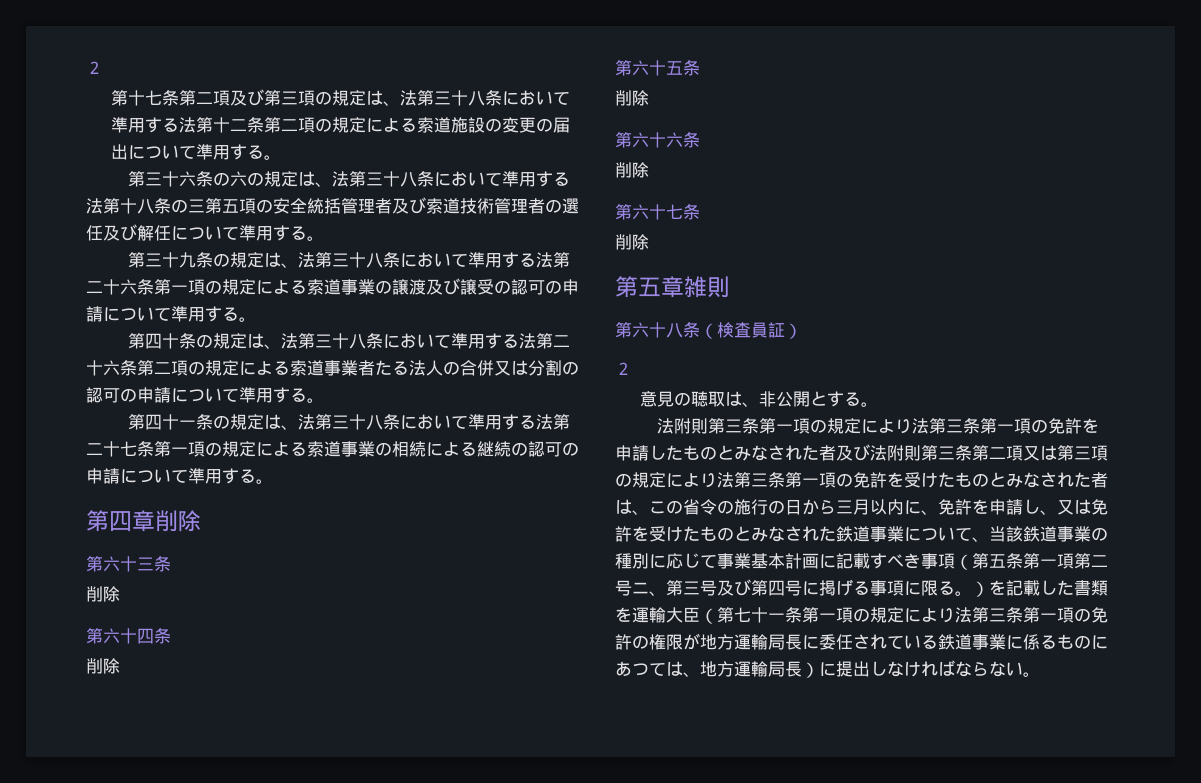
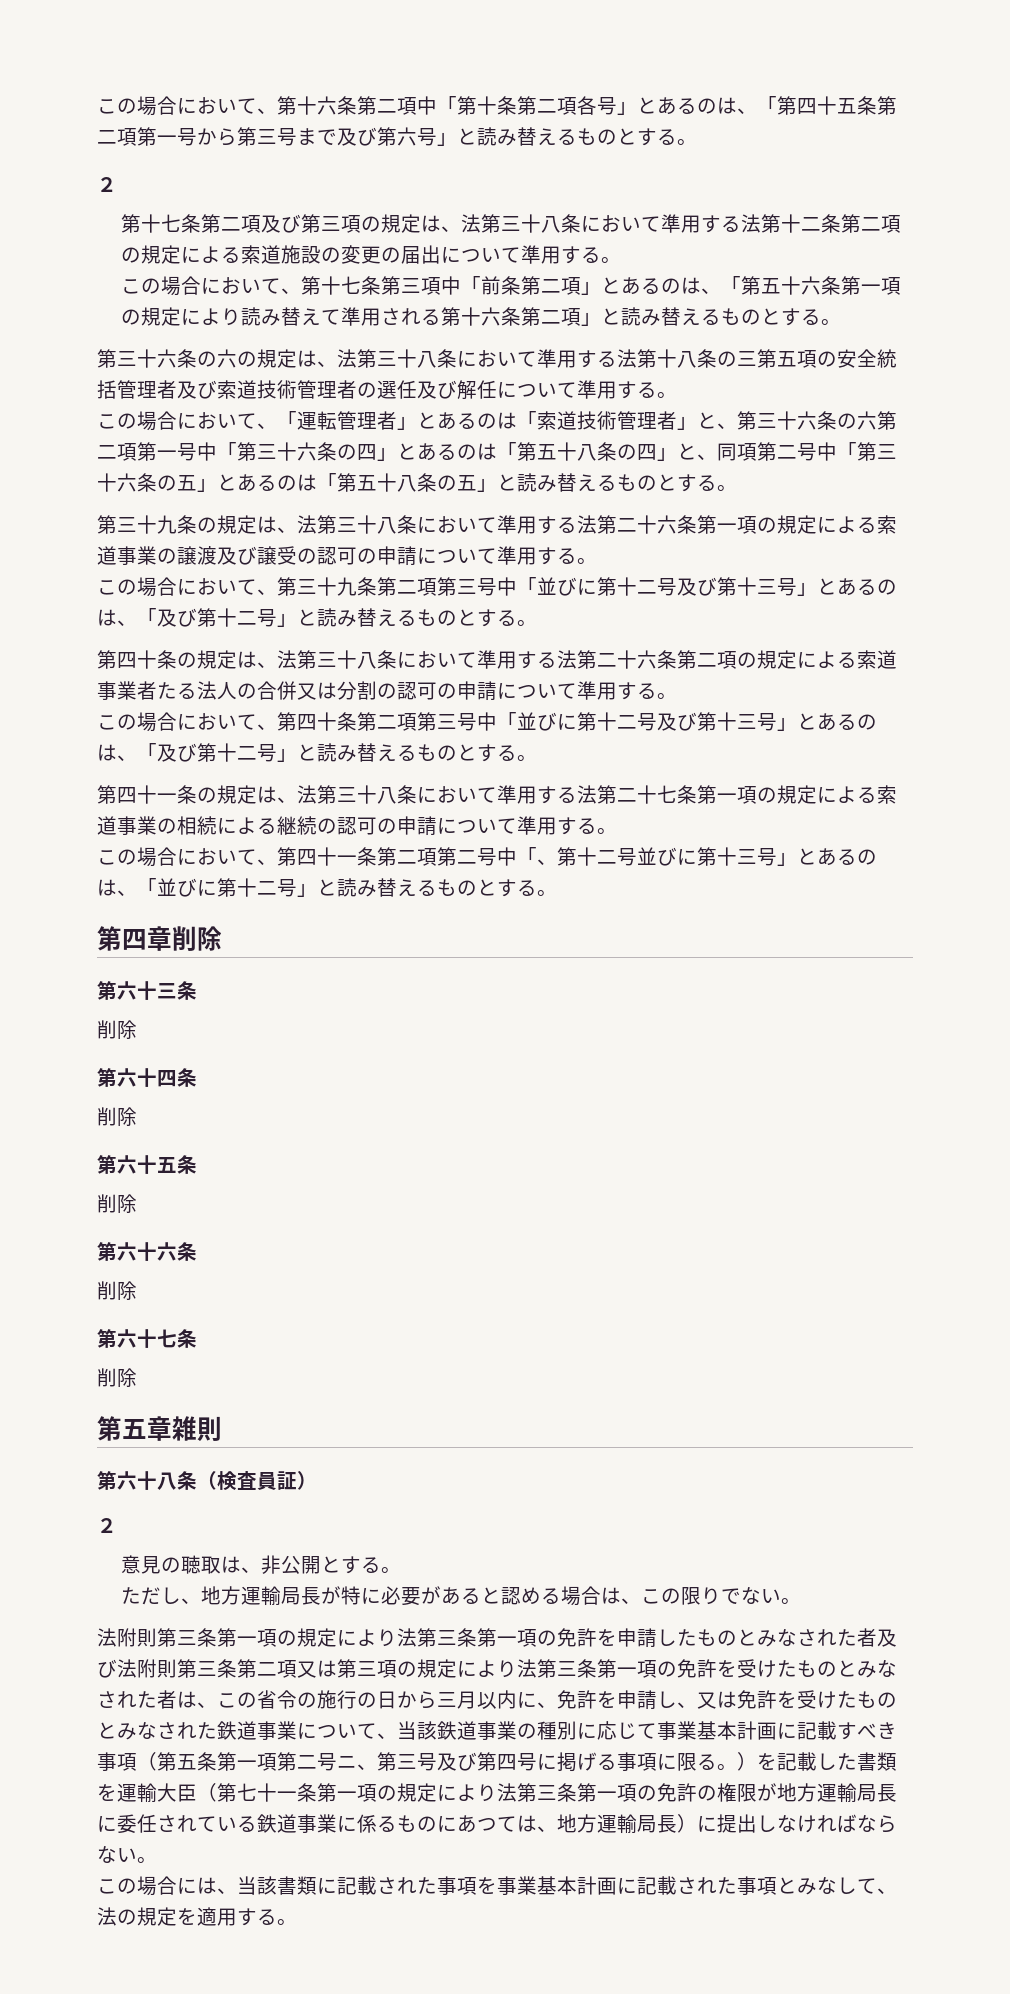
+ この場合において、第十六条第二項中「第十条第二項各号」とあるのは、「第四十五条第二項第一号から第三号まで及び第六号」と読み替えるものとする。
+ この場合において、第十七条第三項中「前条第二項」とあるのは、「第五十六条第一項の規定により読み替えて準用される第十六条第二項」と読み替えるものとする。
+ この場合において、「運転管理者」とあるのは「索道技術管理者」と、第三十六条の六第二項第一号中「第三十六条の四」とあるのは「第五十八条の四」と、同項第二号中「第三十六条の五」とあるのは「第五十八条の五」と読み替えるものとする。
+ この場合において、第三十九条第二項第三号中「並びに第十二号及び第十三号」とあるのは、「及び第十二号」と読み替えるものとする。
+ この場合において、第四十条第二項第三号中「並びに第十二号及び第十三号」とあるのは、「及び第十二号」と読み替えるものとする。
+ この場合において、第四十一条第二項第二号中「、第十二号並びに第十三号」とあるのは、「並びに第十二号」と読み替えるものとする。
+ ただし、地方運輸局長が特に必要があると認める場合は、この限りでない。
+ この場合には、当該書類に記載された事項を事業基本計画に記載された事項とみなして、法の規定を適用する。

